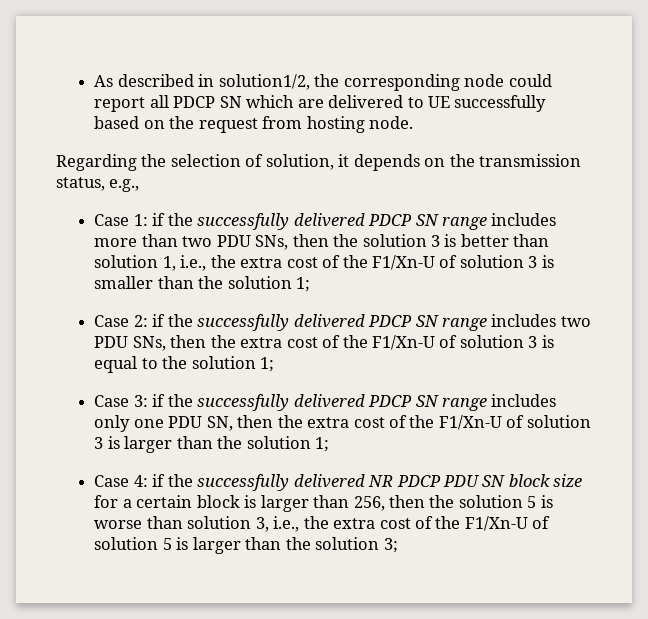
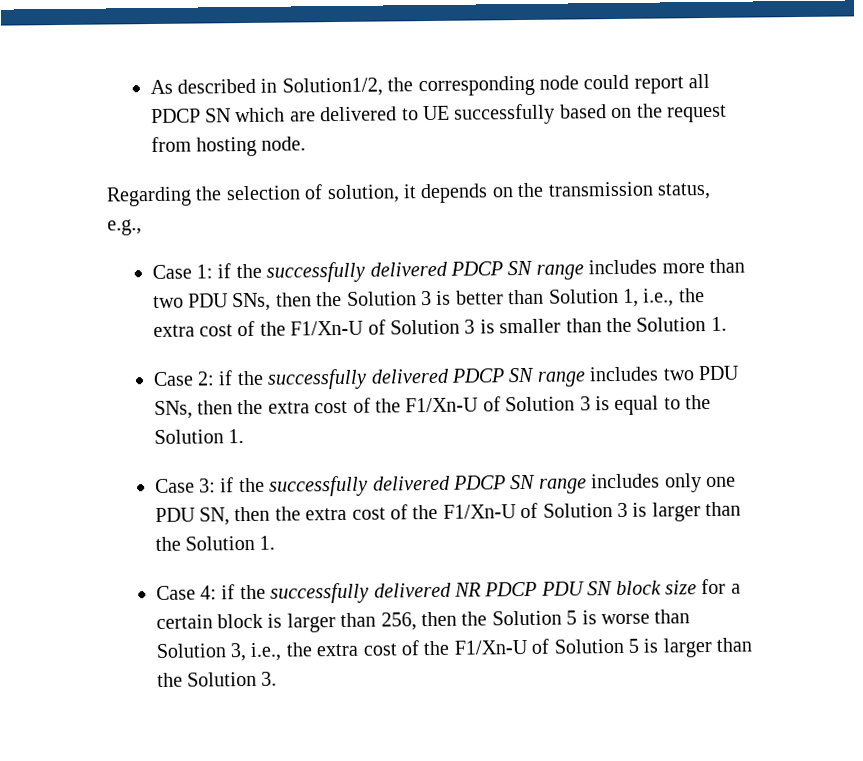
- As described in solution1/2, the corresponding node could report all PDCP SN which are delivered to UE successfully based on the request from hosting node.
+ As described in Solution1/2, the corresponding node could report all PDCP SN which are delivered to UE successfully based on the request from hosting node.
- Case 1: if the successfully delivered PDCP SN range includes more than two PDU SNs, then the solution 3 is better than solution 1, i.e., the extra cost of the F1/Xn-U of solution 3 is smaller than the solution 1;
+ Case 1: if the successfully delivered PDCP SN range includes more than two PDU SNs, then the Solution 3 is better than Solution 1, i.e., the extra cost of the F1/Xn-U of Solution 3 is smaller than the Solution 1.
- Case 2: if the successfully delivered PDCP SN range includes two PDU SNs, then the extra cost of the F1/Xn-U of solution 3 is equal to the solution 1;
+ Case 2: if the successfully delivered PDCP SN range includes two PDU SNs, then the extra cost of the F1/Xn-U of Solution 3 is equal to the Solution 1.
- Case 3: if the successfully delivered PDCP SN range includes only one PDU SN, then the extra cost of the F1/Xn-U of solution 3 is larger than the solution 1;
+ Case 3: if the successfully delivered PDCP SN range includes only one PDU SN, then the extra cost of the F1/Xn-U of Solution 3 is larger than the Solution 1.
- Case 4: if the successfully delivered NR PDCP PDU SN block size for a certain block is larger than 256, then the solution 5 is worse than solution 3, i.e., the extra cost of the F1/Xn-U of solution 5 is larger than the solution 3;
+ Case 4: if the successfully delivered NR PDCP PDU SN block size for a certain block is larger than 256, then the Solution 5 is worse than Solution 3, i.e., the extra cost of the F1/Xn-U of Solution 5 is larger than the Solution 3.

